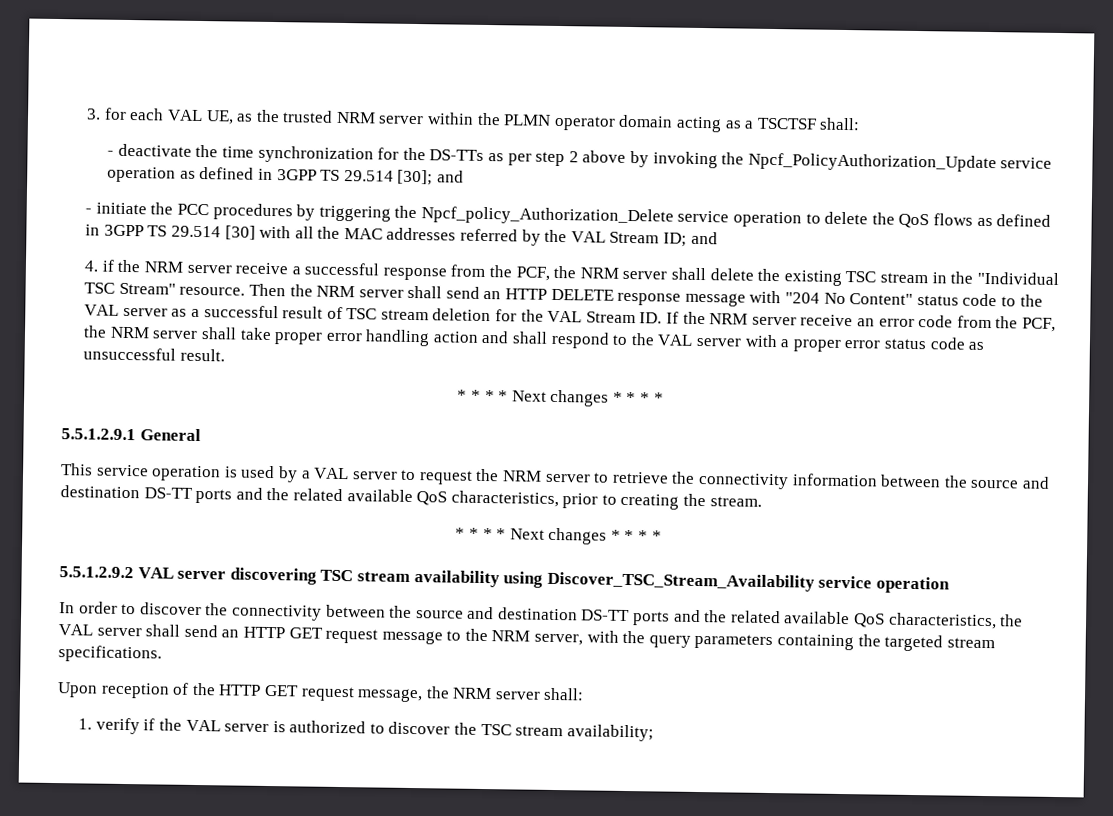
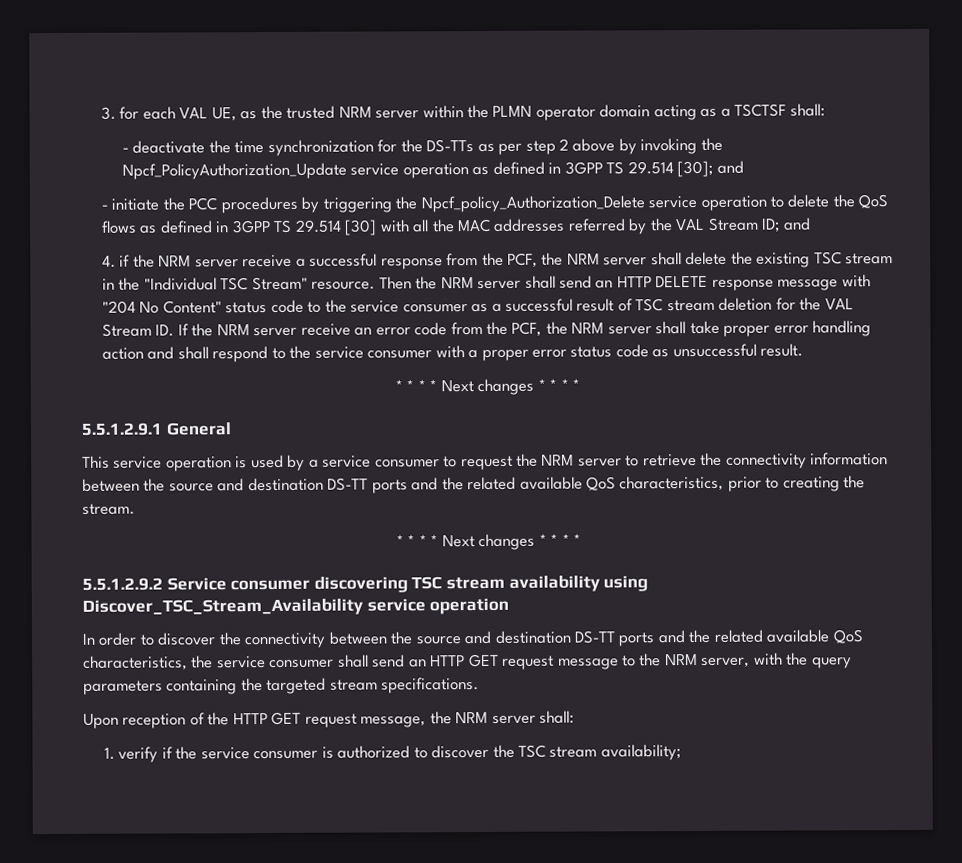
- Then the NRM server shall send an HTTP DELETE response message with "204 No Content" status code to the VAL server as a successful result of TSC stream deletion for the VAL Stream ID. If the NRM server receive an error code from the PCF, the NRM server shall take proper error handling action and shall respond to the VAL server with a proper error status code as unsuccessful result.
+ Then the NRM server shall send an HTTP DELETE response message with "204 No Content" status code to the service consumer as a successful result of TSC stream deletion for the VAL Stream ID. If the NRM server receive an error code from the PCF, the NRM server shall take proper error handling action and shall respond to the service consumer with a proper error status code as unsuccessful result.
- This service operation is used by a VAL server to request the NRM server to retrieve the connectivity information between the source and destination DS-TT ports and the related available QoS characteristics, prior to creating the stream.
+ This service operation is used by a service consumer to request the NRM server to retrieve the connectivity information between the source and destination DS-TT ports and the related available QoS characteristics, prior to creating the stream.
- 5.5.1.2.9.2 VAL server discovering TSC stream availability using Discover_TSC_Stream_Availability service operation
+ 5.5.1.2.9.2 Service consumer discovering TSC stream availability using Discover_TSC_Stream_Availability service operation
- In order to discover the connectivity between the source and destination DS-TT ports and the related available QoS characteristics, the VAL server shall send an HTTP GET request message to the NRM server, with the query parameters containing the targeted stream specifications.
+ In order to discover the connectivity between the source and destination DS-TT ports and the related available QoS characteristics, the service consumer shall send an HTTP GET request message to the NRM server, with the query parameters containing the targeted stream specifications.
- 1. verify if the VAL server is authorized to discover the TSC stream availability;
+ 1. verify if the service consumer is authorized to discover the TSC stream availability;

